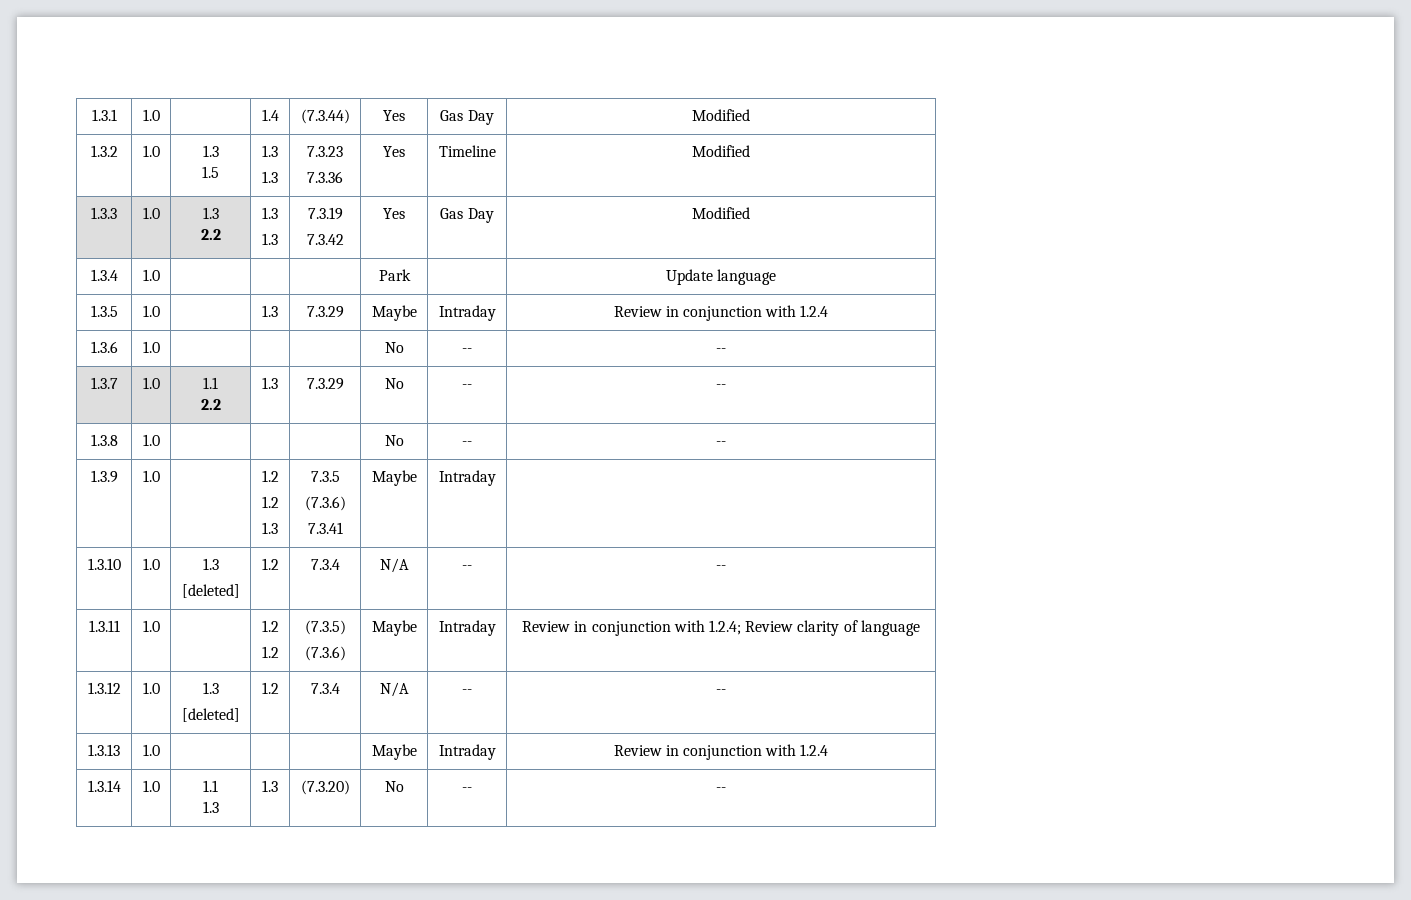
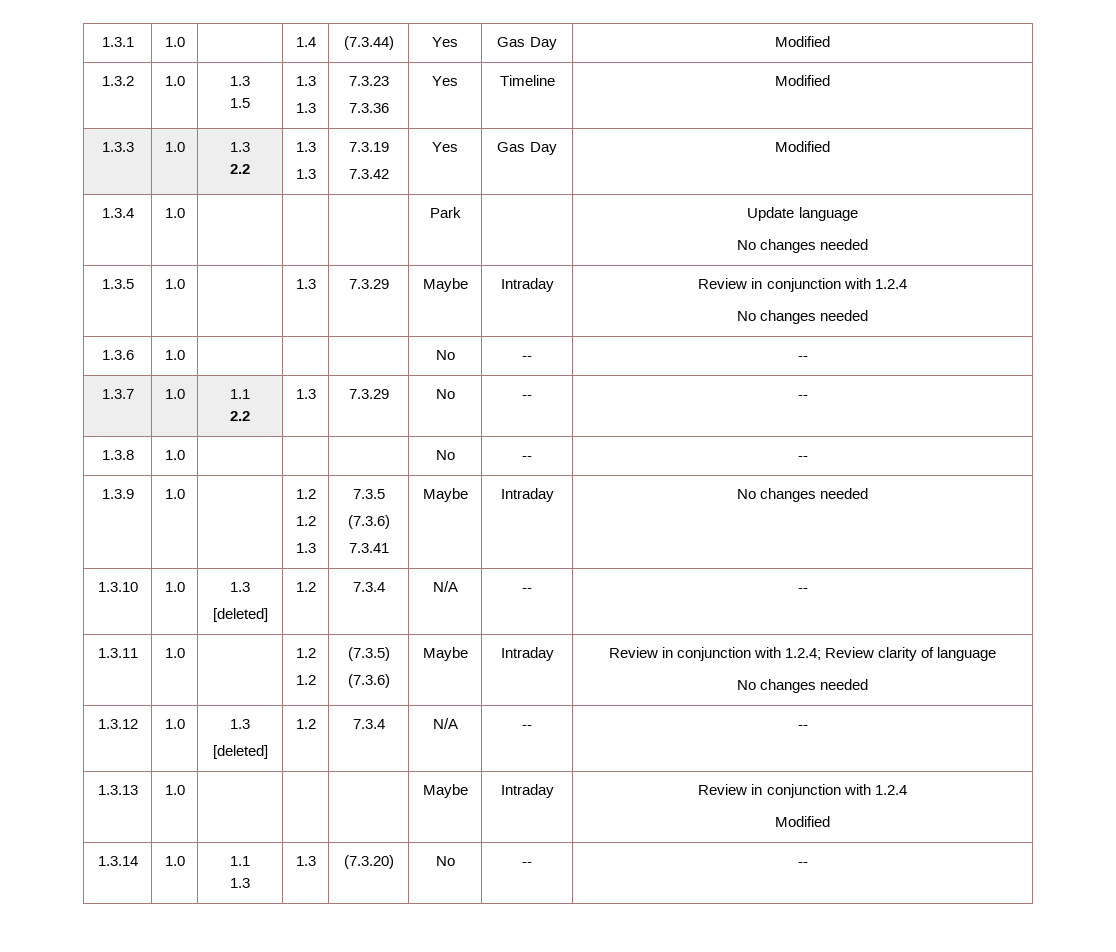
  1.3.4 | 1.0 | | | | Park | | Update language
+ No changes needed
  1.3.5 | 1.0 | | 1.3 | 7.3.29 | Maybe | Intraday | Review in conjunction with 1.2.4
+ No changes needed
  1.3.9 | 1.0 | | 1.2
  1.2
  1.3 | 7.3.5
  (7.3.6)
- 7.3.41 | Maybe | Intraday |
+ 7.3.41 | Maybe | Intraday | No changes needed
  1.3.11 | 1.0 | | 1.2
  1.2 | (7.3.5)
  (7.3.6) | Maybe | Intraday | Review in conjunction with 1.2.4; Review clarity of language
+ No changes needed
  1.3.13 | 1.0 | | | | Maybe | Intraday | Review in conjunction with 1.2.4
+ Modified

